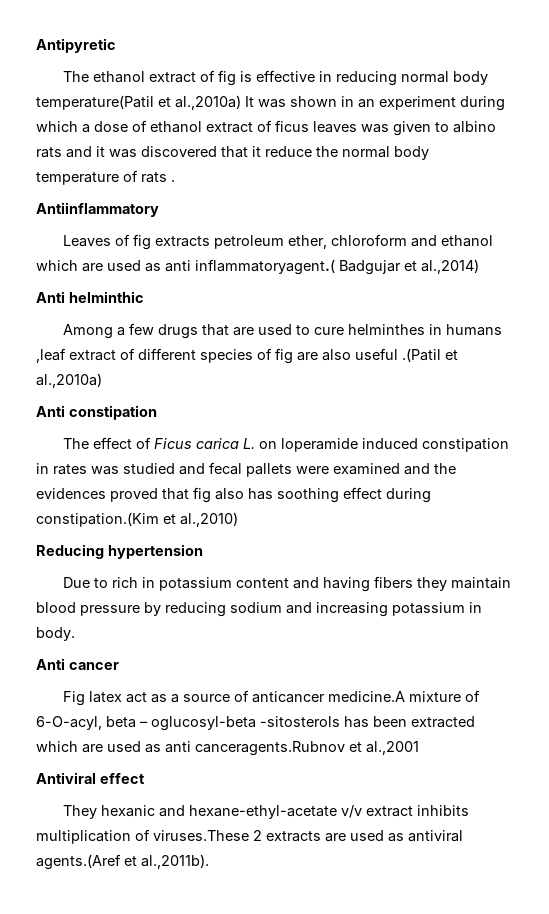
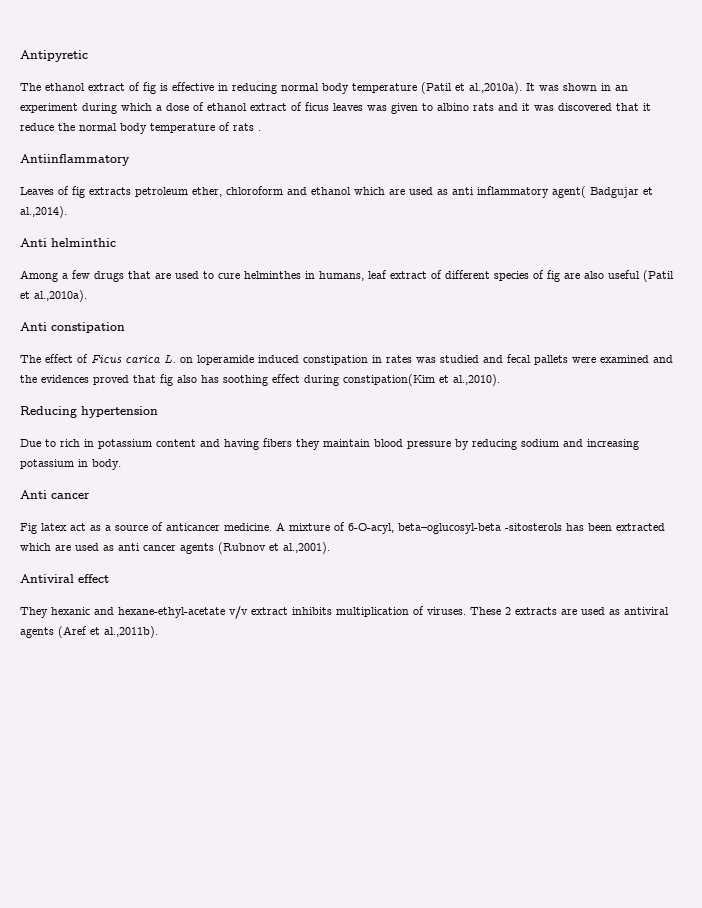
- The ethanol extract of fig is effective in reducing normal body temperature(Patil et al.,2010a) It was shown in an experiment during which a dose of ethanol extract of ficus leaves was given to albino rats and it was discovered that it reduce the normal body temperature of rats .
+ The ethanol extract of fig is effective in reducing normal body temperature (Patil et al.,2010a). It was shown in an experiment during which a dose of ethanol extract of ficus leaves was given to albino rats and it was discovered that it reduce the normal body temperature of rats .
- Leaves of fig extracts petroleum ether, chloroform and ethanol which are used as anti inflammatoryagent.( Badgujar et al.,2014)
+ Leaves of fig extracts petroleum ether, chloroform and ethanol which are used as anti inflammatory agent( Badgujar et al.,2014).
- Among a few drugs that are used to cure helminthes in humans ,leaf extract of different species of fig are also useful .(Patil et al.,2010a)
+ Among a few drugs that are used to cure helminthes in humans, leaf extract of different species of fig are also useful (Patil et al.,2010a).
- The effect of Ficus carica L. on loperamide induced constipation in rates was studied and fecal pallets were examined and the evidences proved that fig also has soothing effect during constipation.(Kim et al.,2010)
+ The effect of Ficus carica L. on loperamide induced constipation in rates was studied and fecal pallets were examined and the evidences proved that fig also has soothing effect during constipation(Kim et al.,2010).
- Fig latex act as a source of anticancer medicine.A mixture of 6-O-acyl, beta – oglucosyl-beta -sitosterols has been extracted which are used as anti canceragents.Rubnov et al.,2001
+ Fig latex act as a source of anticancer medicine. A mixture of 6-O-acyl, beta–oglucosyl-beta -sitosterols has been extracted which are used as anti cancer agents (Rubnov et al.,2001).
- They hexanic and hexane-ethyl-acetate v/v extract inhibits multiplication of viruses.These 2 extracts are used as antiviral agents.(Aref et al.,2011b).
+ They hexanic and hexane-ethyl-acetate v/v extract inhibits multiplication of viruses. These 2 extracts are used as antiviral agents (Aref et al.,2011b).

